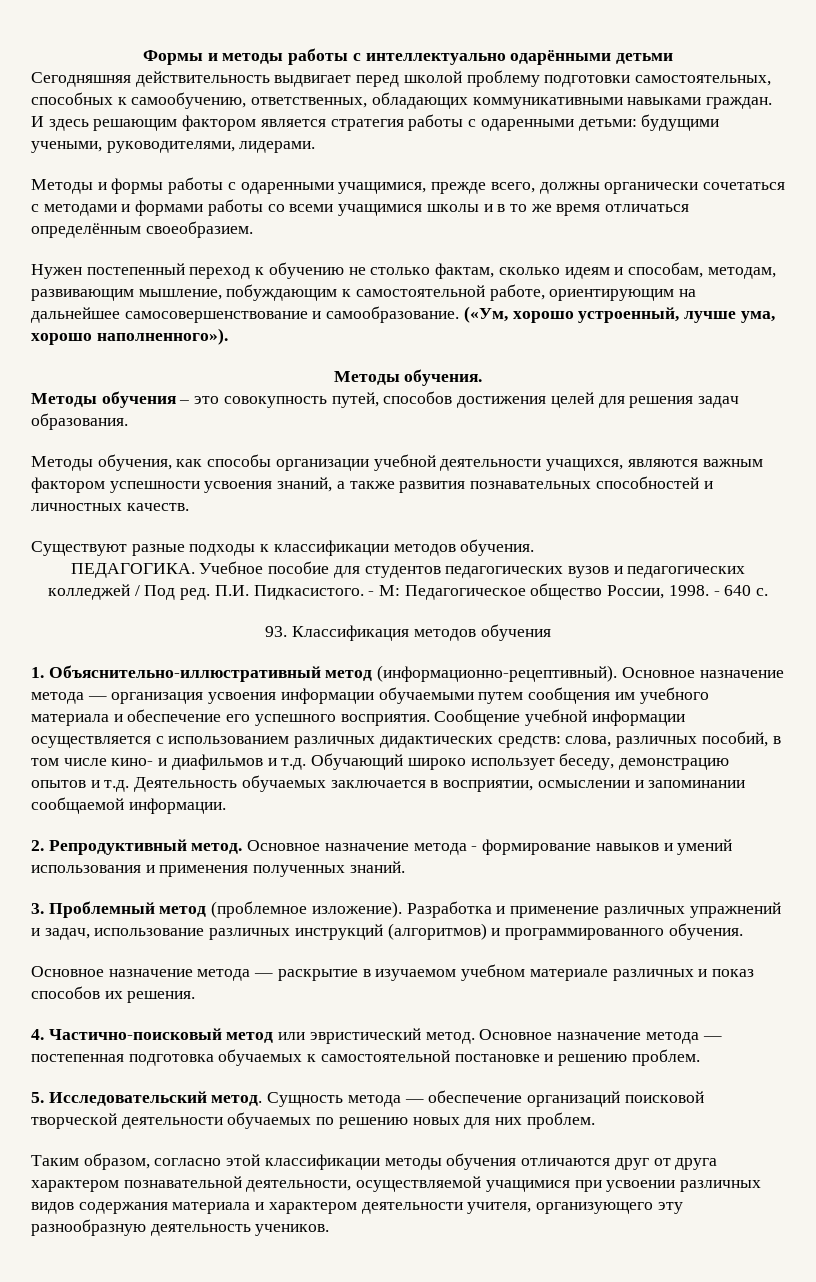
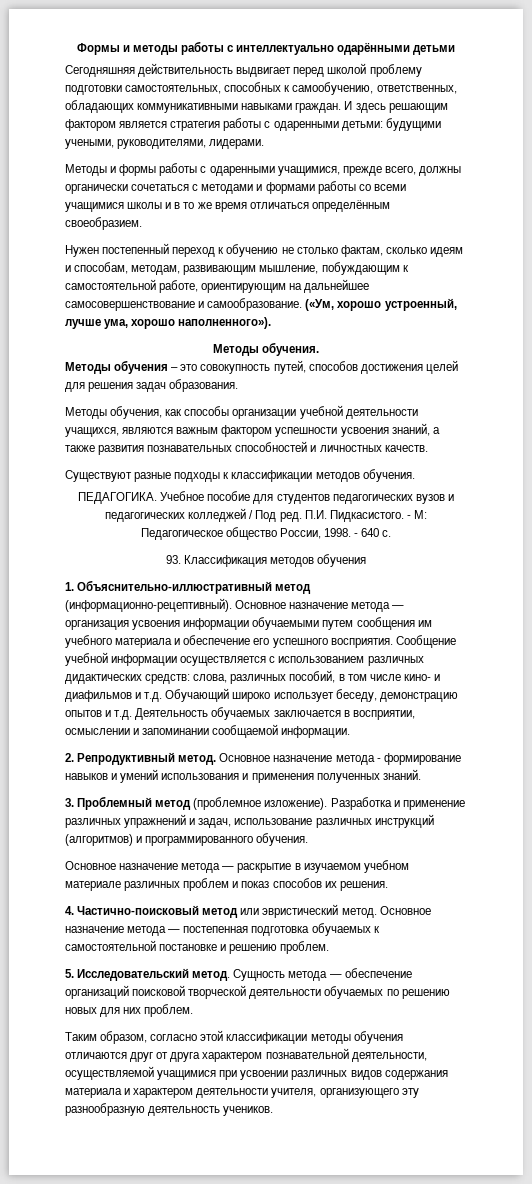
- Основное назначение метода — раскрытие в изучаемом учебном материале различных и показ способов их решения.
+ Основное назначение метода — раскрытие в изучаемом учебном материале различных проблем и показ способов их решения.

